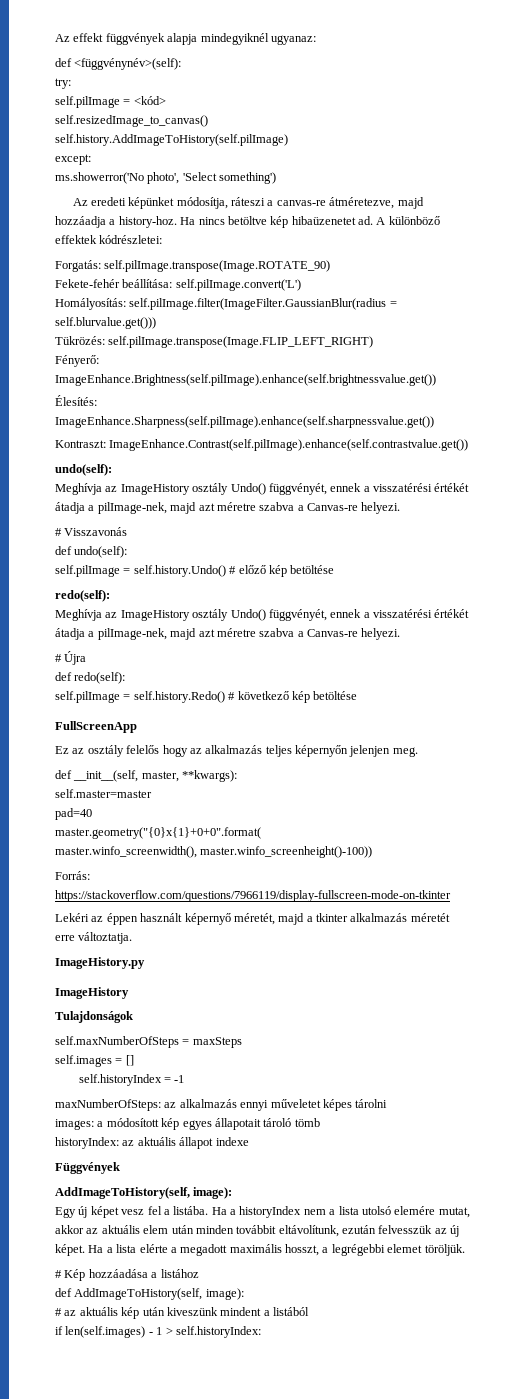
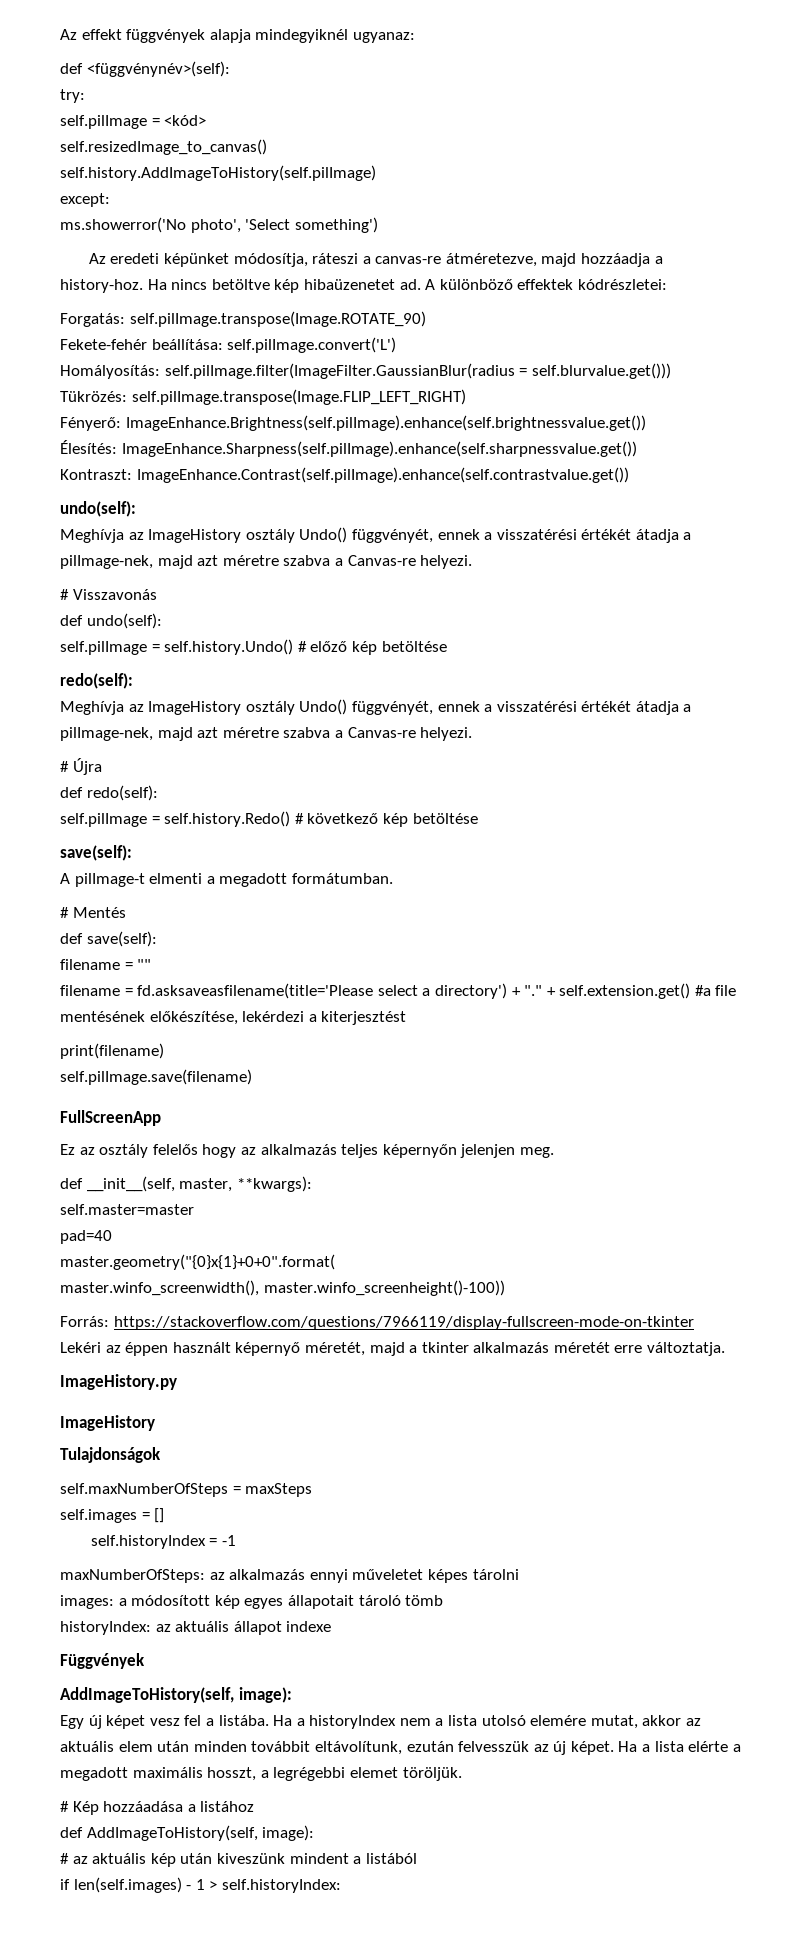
  self.pilImage = self.history.Redo() # következő kép betöltése
+ save(self):
+ A pilImage-t elmenti a megadott formátumban.
+ # Mentés
+ def save(self):
+ filename = ""
+ filename = fd.asksaveasfilename(title='Please select a directory') + "." + self.extension.get() #a file mentésének előkészítése, lekérdezi a kiterjesztést
+ print(filename)
+ self.pilImage.save(filename)

